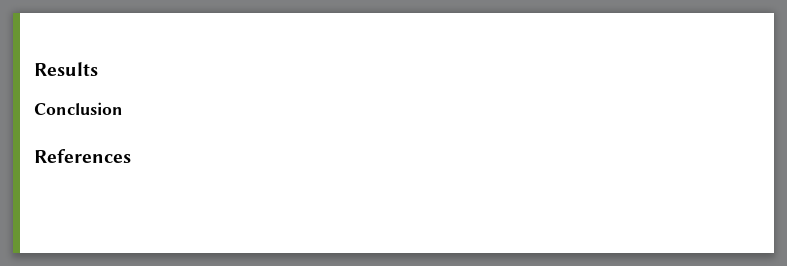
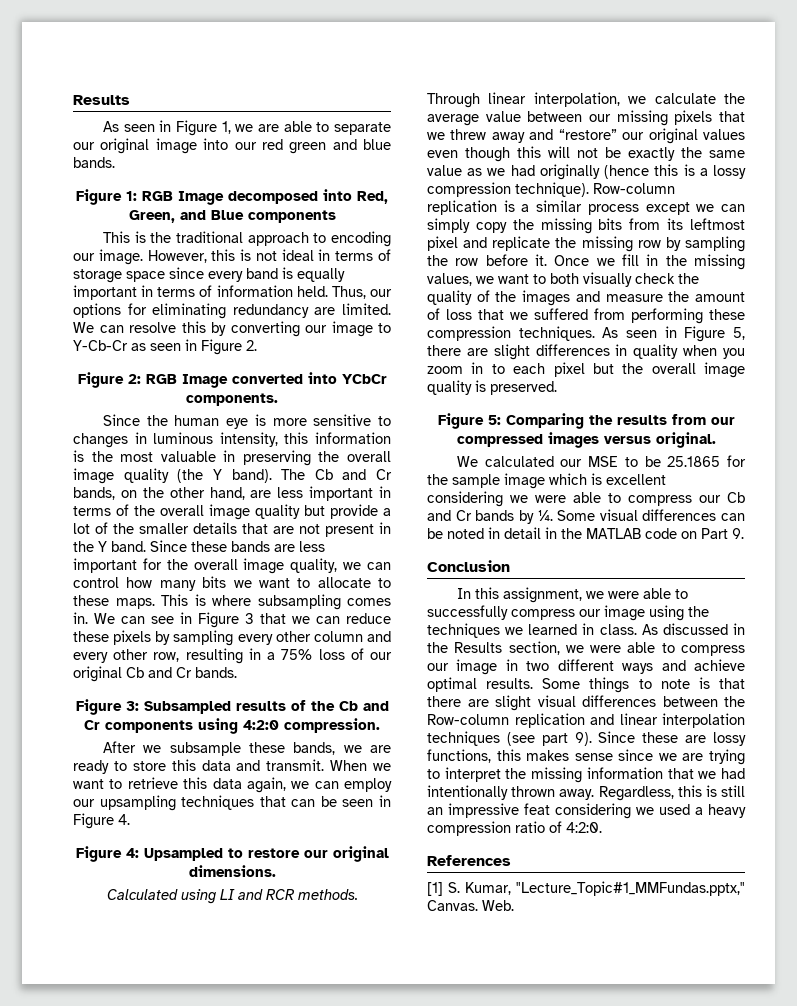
+ As seen in Figure 1, we are able to separate our original image into our red green and blue bands.
+ Figure 1: RGB Image decomposed into Red, Green, and Blue components
+ This is the traditional approach to encoding our image. However, this is not ideal in terms of storage space since every band is equally important in terms of information held. Thus, our options for eliminating redundancy are limited. We can resolve this by converting our image to Y-Cb-Cr as seen in Figure 2.
+ Figure 2: RGB Image converted into YCbCr components.
+ Since the human eye is more sensitive to changes in luminous intensity, this information is the most valuable in preserving the overall image quality (the Y band). The Cb and Cr bands, on the other hand, are less important in terms of the overall image quality but provide a lot of the smaller details that are not present in the Y band. Since these bands are less important for the overall image quality, we can control how many bits we want to allocate to these maps. This is where subsampling comes in. We can see in Figure 3 that we can reduce these pixels by sampling every other column and every other row, resulting in a 75% loss of our original Cb and Cr bands.
+ Figure 3: Subsampled results of the Cb and Cr components using 4:2:0 compression.
+ After we subsample these bands, we are ready to store this data and transmit. When we want to retrieve this data again, we can employ our upsampling techniques that can be seen in Figure 4.
+ Figure 4: Upsampled to restore our original dimensions.
+ Calculated using LI and RCR methods.
+ Through linear interpolation, we calculate the average value between our missing pixels that we threw away and “restore” our original values even though this will not be exactly the same value as we had originally (hence this is a lossy compression technique). Row-column replication is a similar process except we can simply copy the missing bits from its leftmost pixel and replicate the missing row by sampling the row before it. Once we fill in the missing values, we want to both visually check the quality of the images and measure the amount of loss that we suffered from performing these compression techniques. As seen in Figure 5, there are slight differences in quality when you zoom in to each pixel but the overall image quality is preserved.
+ Figure 5: Comparing the results from our compressed images versus original.
+ We calculated our MSE to be 25.1865 for the sample image which is excellent considering we were able to compress our Cb and Cr bands by ¼. Some visual differences can be noted in detail in the MATLAB code on Part 9.
  Conclusion
+ In this assignment, we were able to successfully compress our image using the techniques we learned in class. As discussed in the Results section, we were able to compress our image in two different ways and achieve optimal results. Some things to note is that there are slight visual differences between the Row-column replication and linear interpolation techniques (see part 9). Since these are lossy functions, this makes sense since we are trying to interpret the missing information that we had intentionally thrown away. Regardless, this is still an impressive feat considering we used a heavy compression ratio of 4:2:0.
  References
+ [1] S. Kumar, "Lecture_Topic#1_MMFundas.pptx," Canvas. Web.

